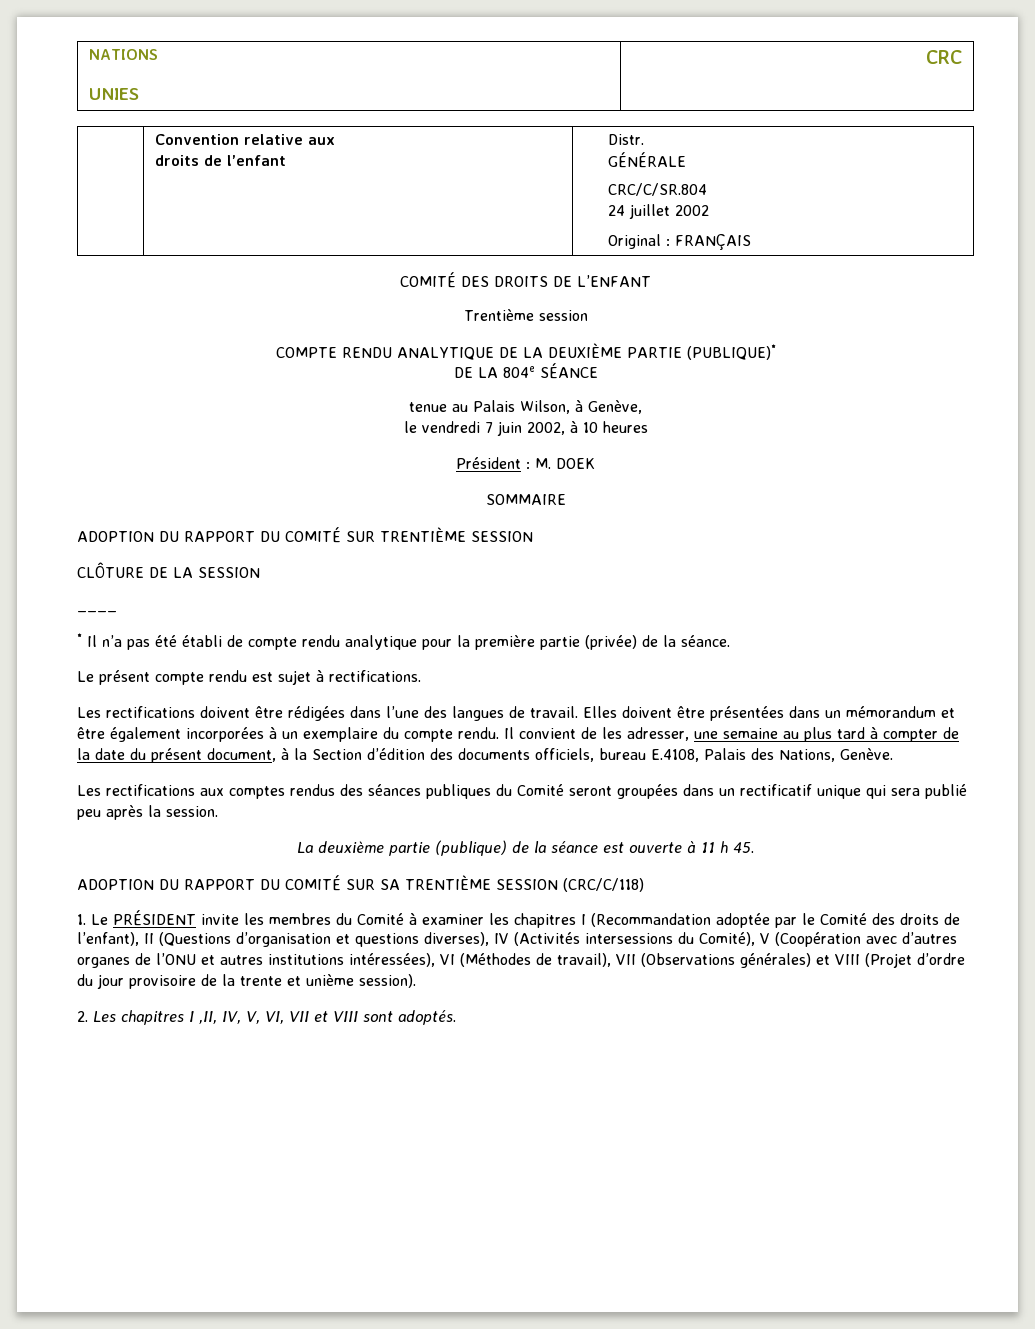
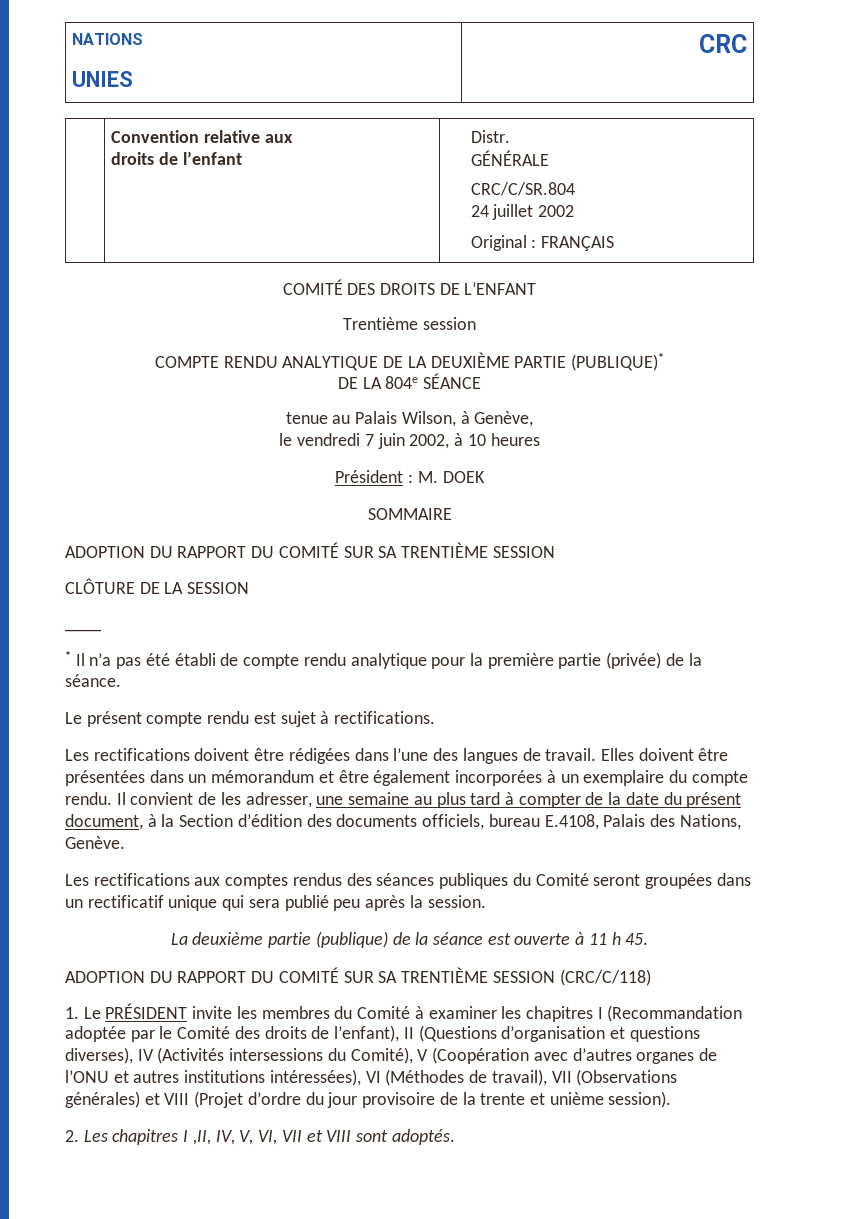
  SOMMAIRE
- ADOPTION DU RAPPORT DU COMITÉ SUR TRENTIÈME SESSION
+ ADOPTION DU RAPPORT DU COMITÉ SUR SA TRENTIÈME SESSION

